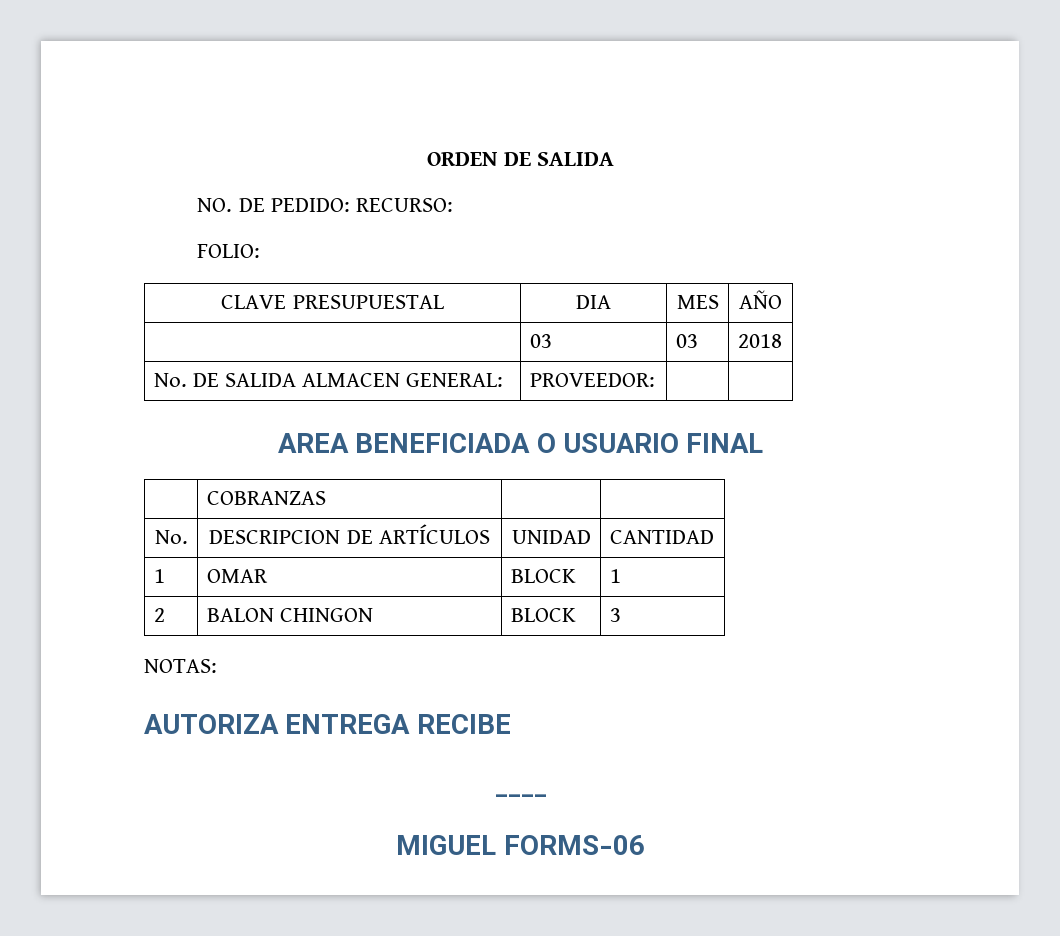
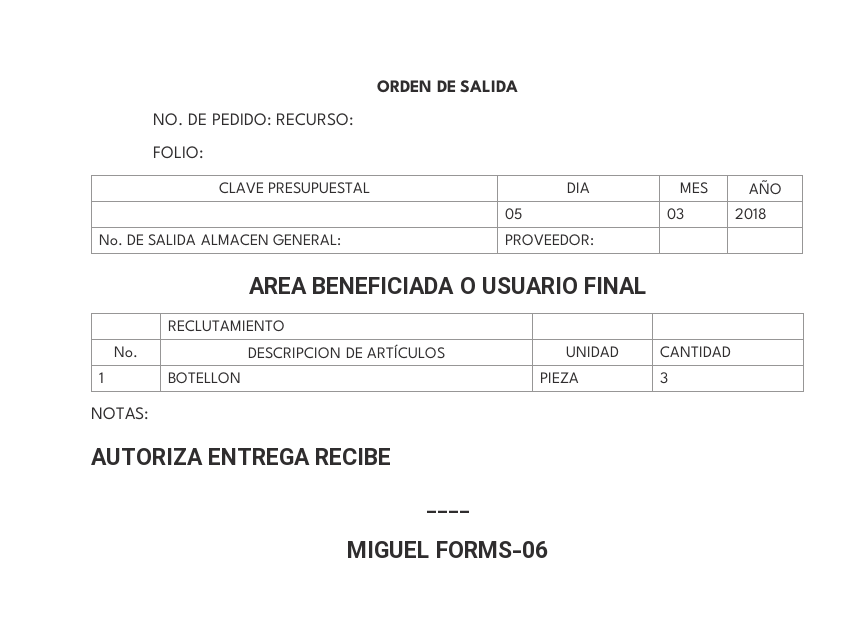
- | 03 | 03 | 2018
+ | 05 | 03 | 2018
- | COBRANZAS | |
+ | RECLUTAMIENTO | |
- 1 | OMAR | BLOCK | 1
- 2 | BALON CHINGON | BLOCK | 3
+ 1 | BOTELLON | PIEZA | 3

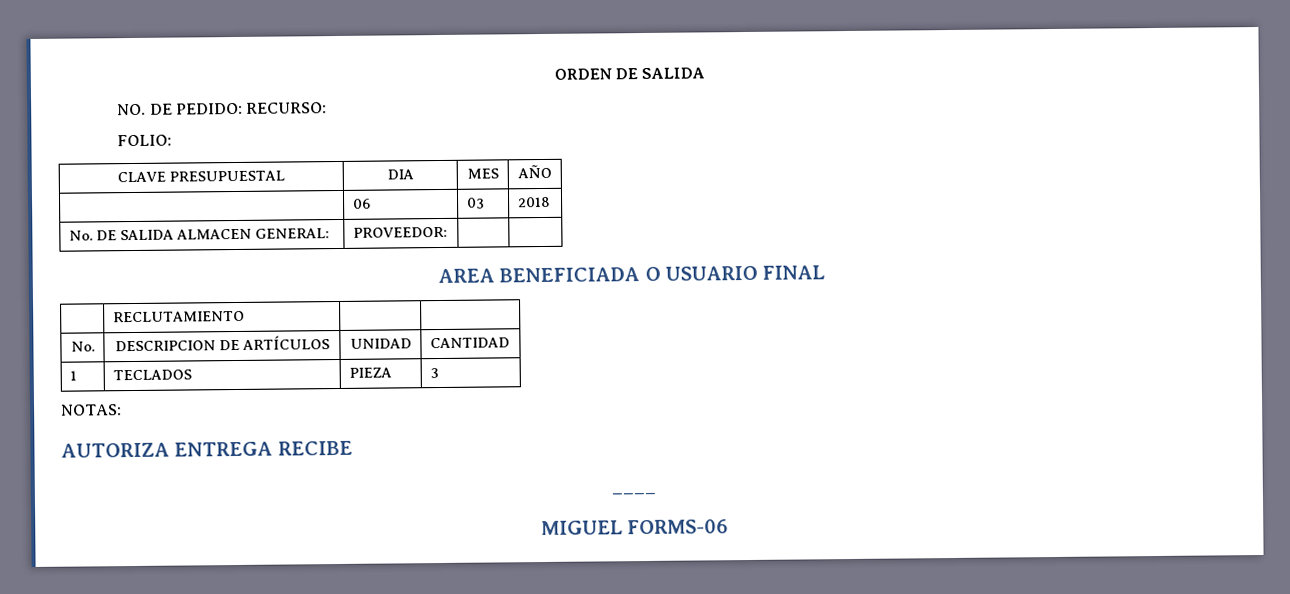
- | 05 | 03 | 2018
+ | 06 | 03 | 2018
- 1 | BOTELLON | PIEZA | 3
+ 1 | TECLADOS | PIEZA | 3

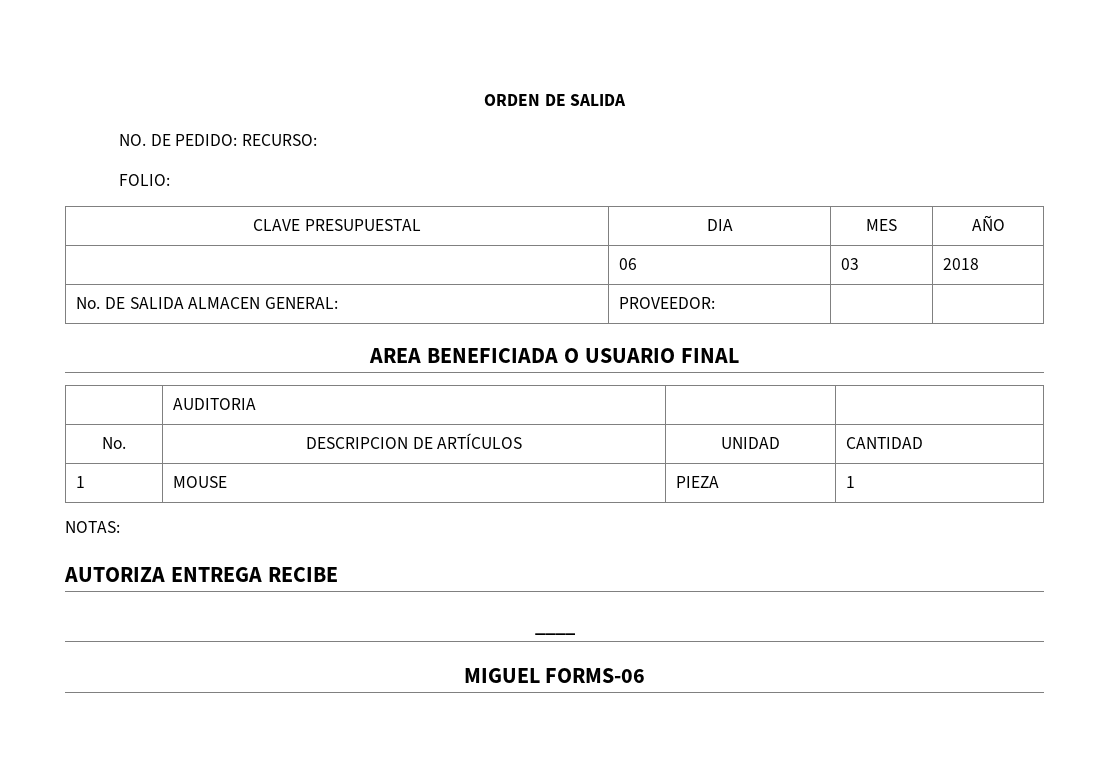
- | RECLUTAMIENTO | |
+ | AUDITORIA | |
- 1 | TECLADOS | PIEZA | 3
+ 1 | MOUSE | PIEZA | 1

